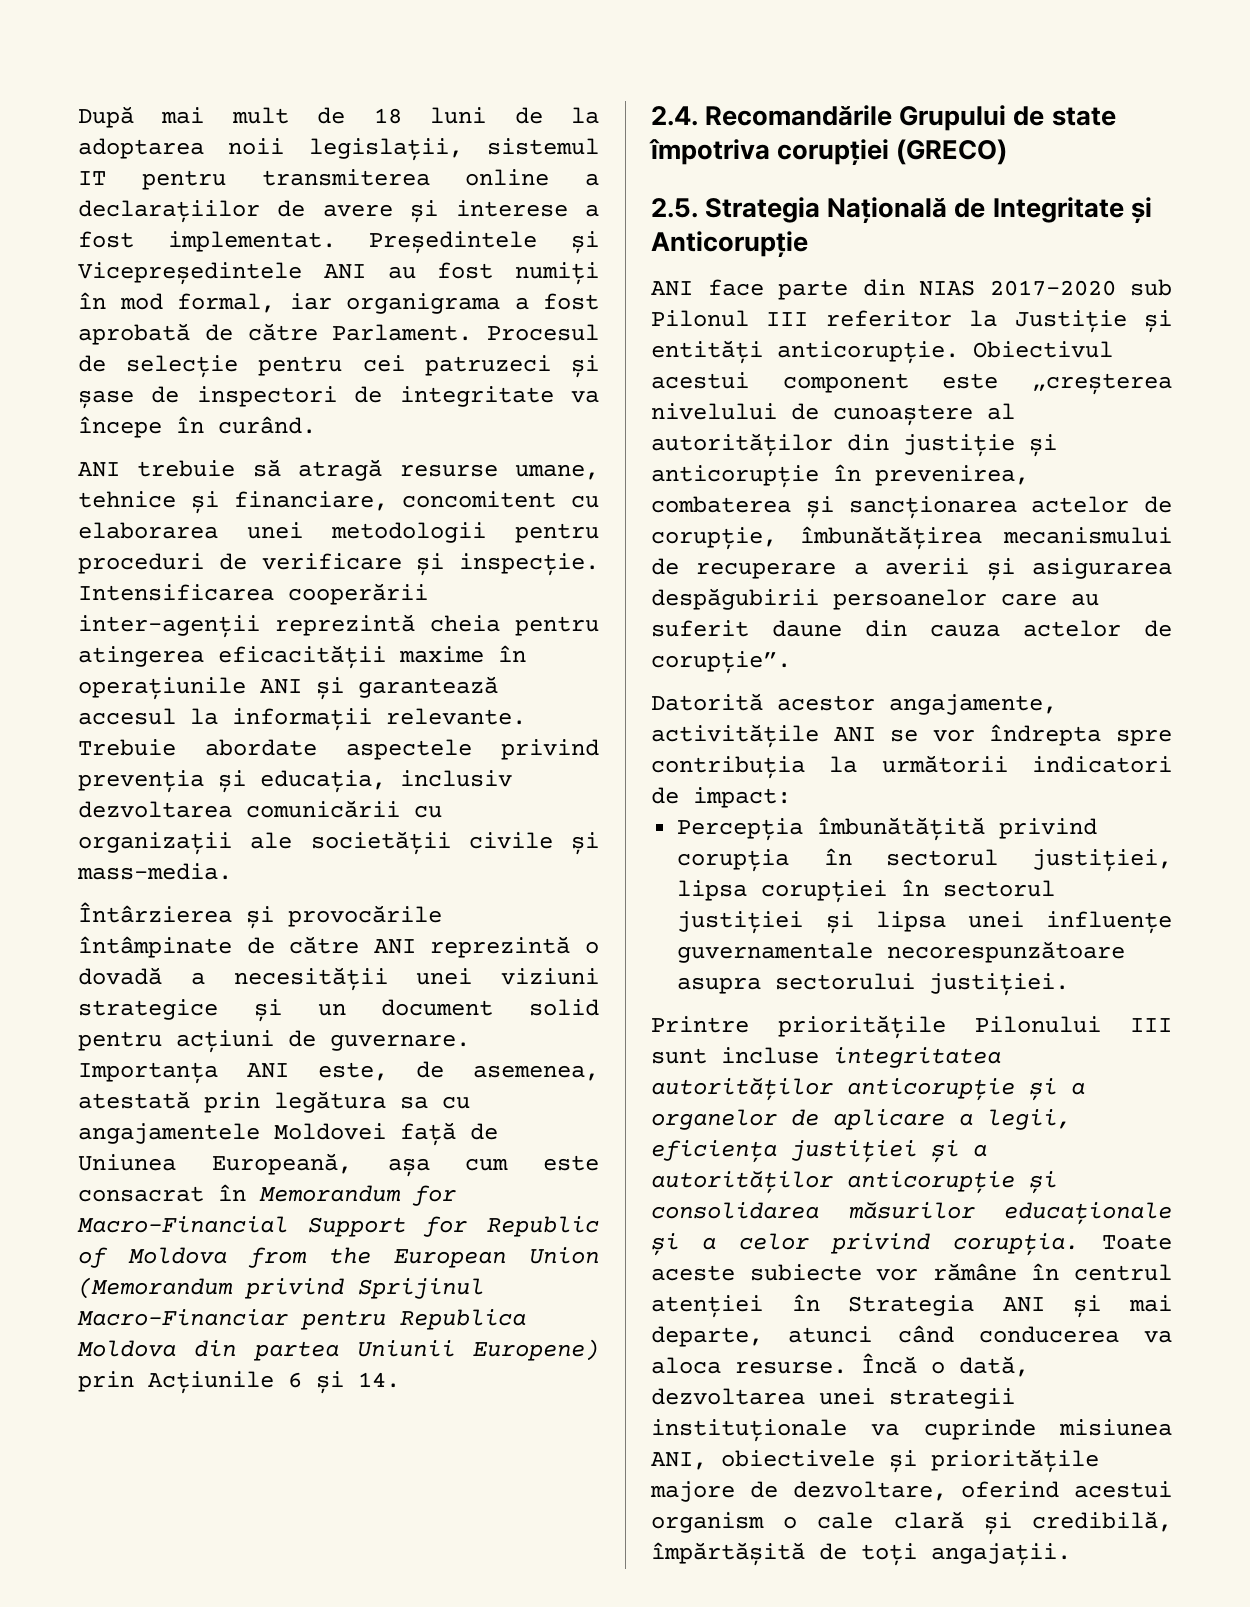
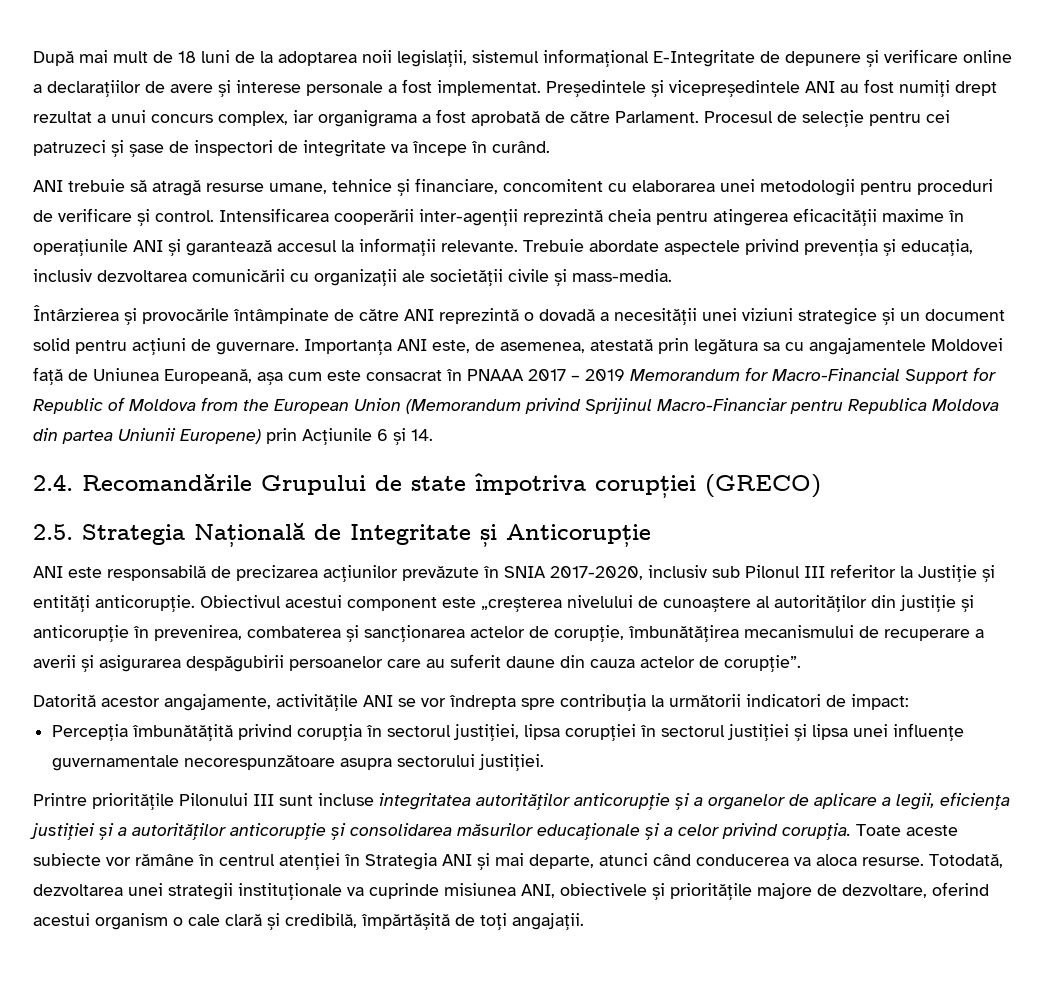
- După mai mult de 18 luni de la adoptarea noii legislații, sistemul IT pentru transmiterea online a declarațiilor de avere și interese a fost implementat.
+ După mai mult de 18 luni de la adoptarea noii legislații, sistemul informațional E-Integritate de depunere și verificare online a declarațiilor de avere și interese personale a fost implementat.
- Președintele și Vicepreședintele ANI au fost numiți în mod formal, iar organigrama a fost aprobată de către Parlament.
+ Președintele și vicepreședintele ANI au fost numiți drept rezultat a unui concurs complex, iar organigrama a fost aprobată de către Parlament.
- ANI trebuie să atragă resurse umane, tehnice și financiare, concomitent cu elaborarea unei metodologii pentru proceduri de verificare și inspecție.
+ ANI trebuie să atragă resurse umane, tehnice și financiare, concomitent cu elaborarea unei metodologii pentru proceduri de verificare și control.
- Importanța ANI este, de asemenea, atestată prin legătura sa cu angajamentele Moldovei față de Uniunea Europeană, așa cum este consacrat în Memorandum for Macro-Financial Support for Republic of Moldova from the European Union (Memorandum privind Sprijinul Macro-Financiar pentru Republica Moldova din partea Uniunii Europene) prin Acțiunile 6 și 14.
+ Importanța ANI este, de asemenea, atestată prin legătura sa cu angajamentele Moldovei față de Uniunea Europeană, așa cum este consacrat în PNAAA 2017 – 2019 Memorandum for Macro-Financial Support for Republic of Moldova from the European Union (Memorandum privind Sprijinul Macro-Financiar pentru Republica Moldova din partea Uniunii Europene) prin Acțiunile 6 și 14.
- ANI face parte din NIAS 2017-2020 sub Pilonul III referitor la Justiție și entități anticorupție.
+ ANI este responsabilă de precizarea acțiunilor prevăzute în SNIA 2017-2020, inclusiv sub Pilonul III referitor la Justiție și entități anticorupție.
- Încă o dată, dezvoltarea unei strategii instituționale va cuprinde misiunea ANI, obiectivele și prioritățile majore de dezvoltare, oferind acestui organism o cale clară și credibilă, împărtășită de toți angajații.
+ Totodată, dezvoltarea unei strategii instituționale va cuprinde misiunea ANI, obiectivele și prioritățile majore de dezvoltare, oferind acestui organism o cale clară și credibilă, împărtășită de toți angajații.

